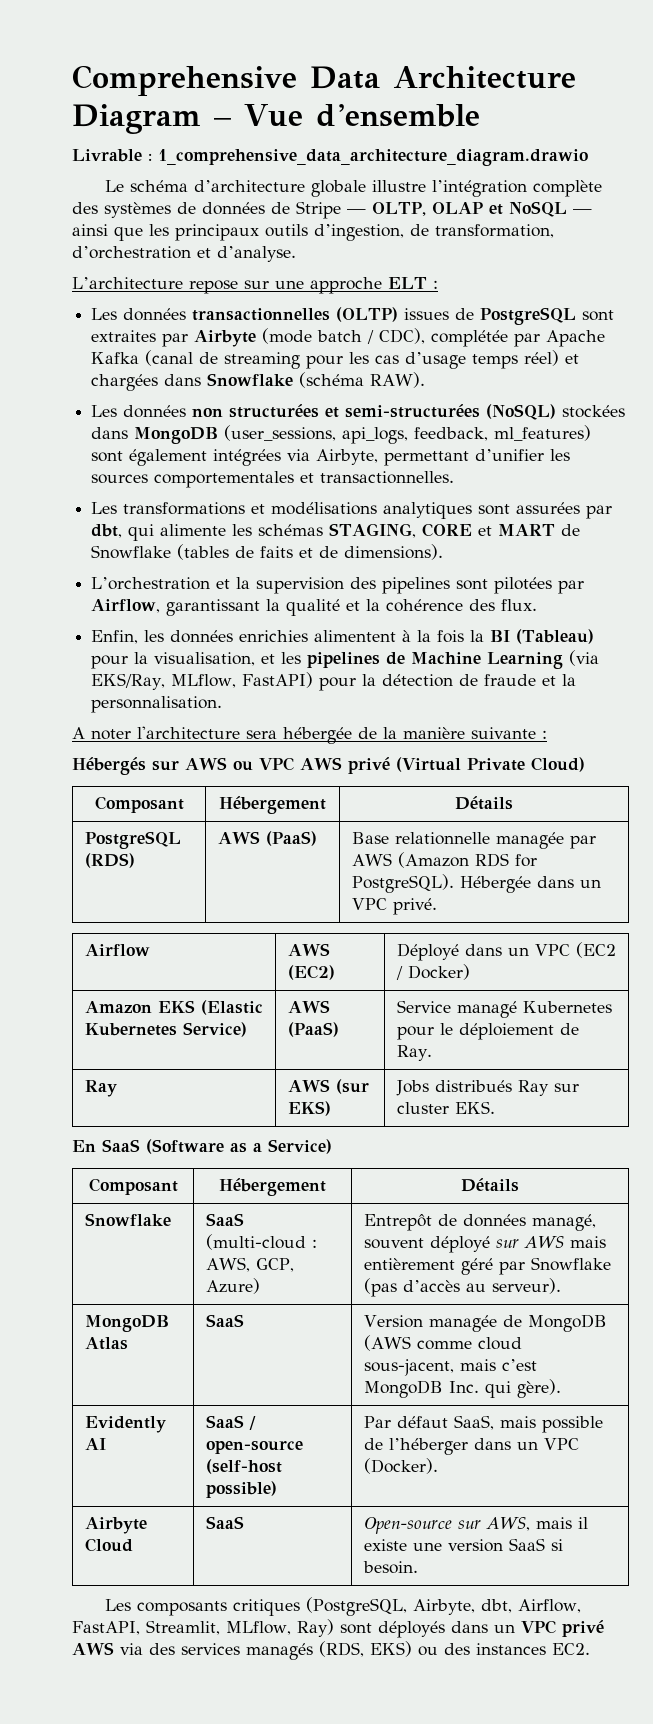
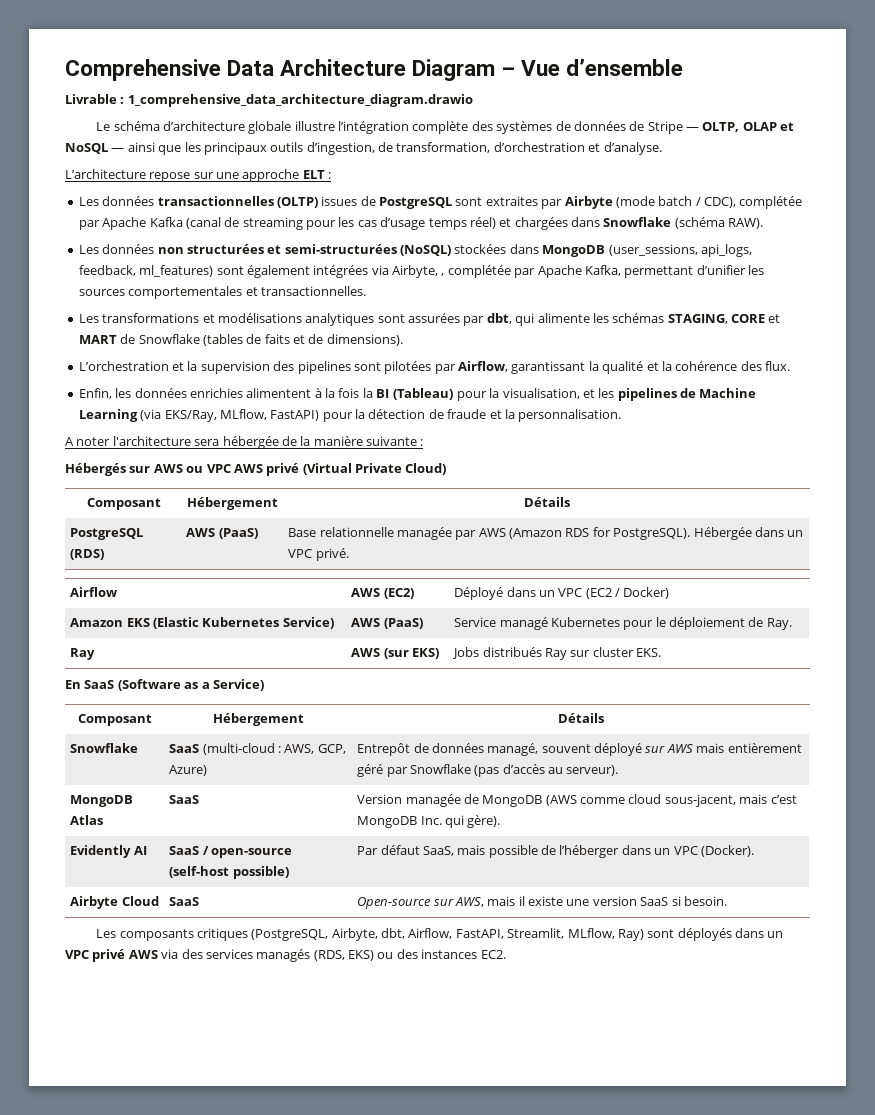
- Les données non structurées et semi-structurées (NoSQL) stockées dans MongoDB (user_sessions, api_logs, feedback, ml_features) sont également intégrées via Airbyte, permettant d’unifier les sources comportementales et transactionnelles.
+ Les données non structurées et semi-structurées (NoSQL) stockées dans MongoDB (user_sessions, api_logs, feedback, ml_features) sont également intégrées via Airbyte, , complétée par Apache Kafka, permettant d’unifier les sources comportementales et transactionnelles.

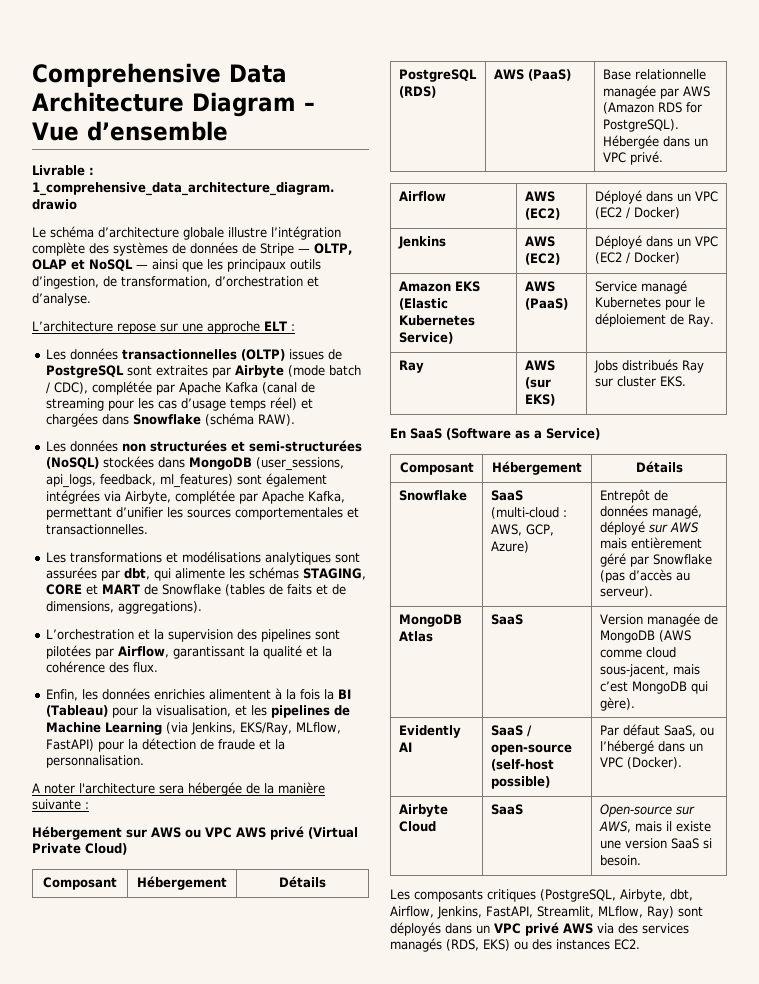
- Les données non structurées et semi-structurées (NoSQL) stockées dans MongoDB (user_sessions, api_logs, feedback, ml_features) sont également intégrées via Airbyte, , complétée par Apache Kafka, permettant d’unifier les sources comportementales et transactionnelles.
+ Les données non structurées et semi-structurées (NoSQL) stockées dans MongoDB (user_sessions, api_logs, feedback, ml_features) sont également intégrées via Airbyte, complétée par Apache Kafka, permettant d’unifier les sources comportementales et transactionnelles.
- Les transformations et modélisations analytiques sont assurées par dbt, qui alimente les schémas STAGING, CORE et MART de Snowflake (tables de faits et de dimensions).
+ Les transformations et modélisations analytiques sont assurées par dbt, qui alimente les schémas STAGING, CORE et MART de Snowflake (tables de faits et de dimensions, aggregations).
- Enfin, les données enrichies alimentent à la fois la BI (Tableau) pour la visualisation, et les pipelines de Machine Learning (via EKS/Ray, MLflow, FastAPI) pour la détection de fraude et la personnalisation.
+ Enfin, les données enrichies alimentent à la fois la BI (Tableau) pour la visualisation, et les pipelines de Machine Learning (via Jenkins, EKS/Ray, MLflow, FastAPI) pour la détection de fraude et la personnalisation.
- Hébergés sur AWS ou VPC AWS privé (Virtual Private Cloud)
+ Hébergement sur AWS ou VPC AWS privé (Virtual Private Cloud)
+ Jenkins | AWS (EC2) | Déployé dans un VPC (EC2 / Docker)
- Snowflake | SaaS (multi-cloud : AWS, GCP, Azure) | Entrepôt de données managé, souvent déployé sur AWS mais entièrement géré par Snowflake (pas d’accès au serveur).
+ Snowflake | SaaS (multi-cloud : AWS, GCP, Azure) | Entrepôt de données managé, déployé sur AWS mais entièrement géré par Snowflake (pas d’accès au serveur).
- MongoDB Atlas | SaaS | Version managée de MongoDB (AWS comme cloud sous-jacent, mais c’est MongoDB Inc. qui gère).
+ MongoDB Atlas | SaaS | Version managée de MongoDB (AWS comme cloud sous-jacent, mais c’est MongoDB qui gère).
- Evidently AI | SaaS / open-source (self-host possible) | Par défaut SaaS, mais possible de l’héberger dans un VPC (Docker).
+ Evidently AI | SaaS / open-source (self-host possible) | Par défaut SaaS, ou l’hébergé dans un VPC (Docker).
- Les composants critiques (PostgreSQL, Airbyte, dbt, Airflow, FastAPI, Streamlit, MLflow, Ray) sont déployés dans un VPC privé AWS via des services managés (RDS, EKS) ou des instances EC2.
+ Les composants critiques (PostgreSQL, Airbyte, dbt, Airflow, Jenkins, FastAPI, Streamlit, MLflow, Ray) sont déployés dans un VPC privé AWS via des services managés (RDS, EKS) ou des instances EC2.

